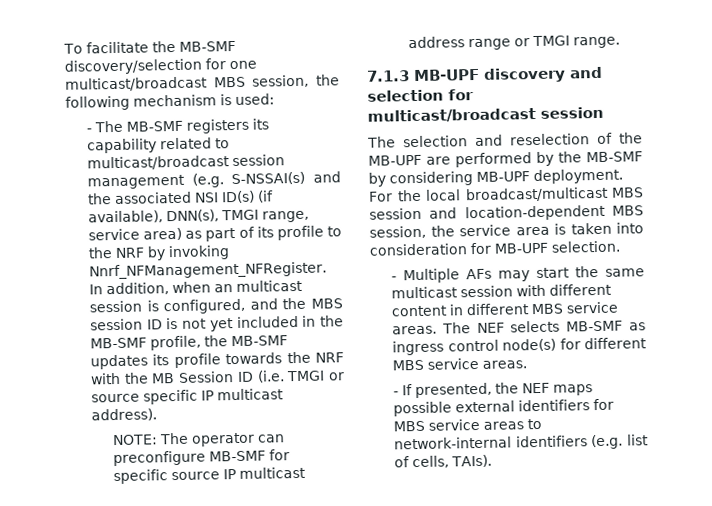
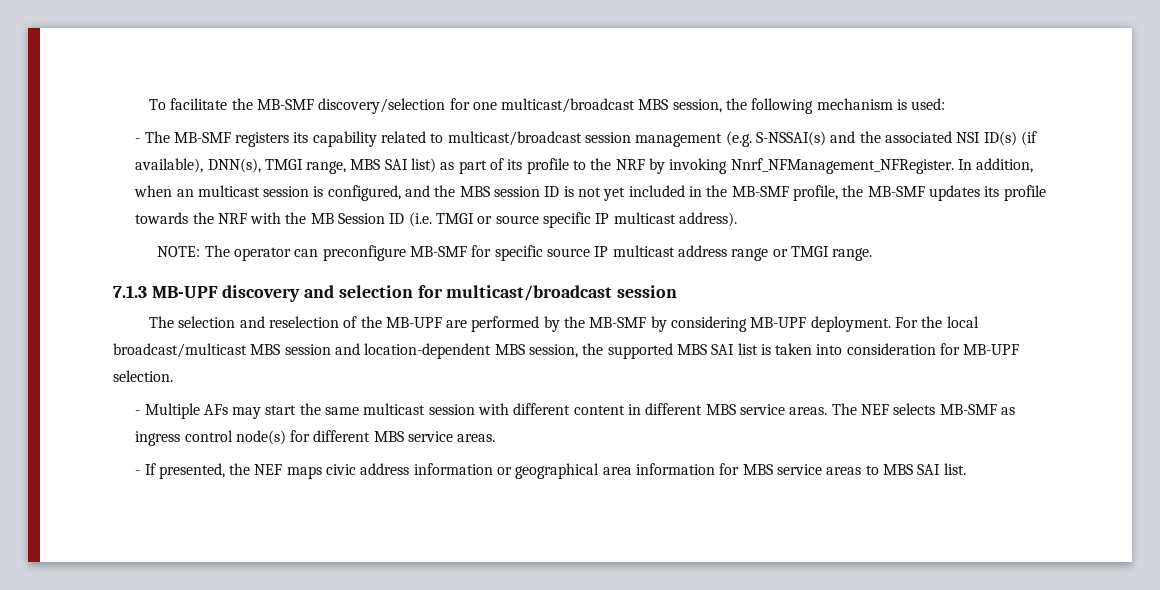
- - The MB-SMF registers its capability related to multicast/broadcast session management (e.g. S-NSSAI(s) and the associated NSI ID(s) (if available), DNN(s), TMGI range, service area) as part of its profile to the NRF by invoking Nnrf_NFManagement_NFRegister.
+ - The MB-SMF registers its capability related to multicast/broadcast session management (e.g. S-NSSAI(s) and the associated NSI ID(s) (if available), DNN(s), TMGI range, MBS SAI list) as part of its profile to the NRF by invoking Nnrf_NFManagement_NFRegister.
- For the local broadcast/multicast MBS session and location-dependent MBS session, the service area is taken into consideration for MB-UPF selection.
+ For the local broadcast/multicast MBS session and location-dependent MBS session, the supported MBS SAI list is taken into consideration for MB-UPF selection.
- - If presented, the NEF maps possible external identifiers for MBS service areas to network-internal identifiers (e.g. list of cells, TAIs).
+ - If presented, the NEF maps civic address information or geographical area information for MBS service areas to MBS SAI list.

